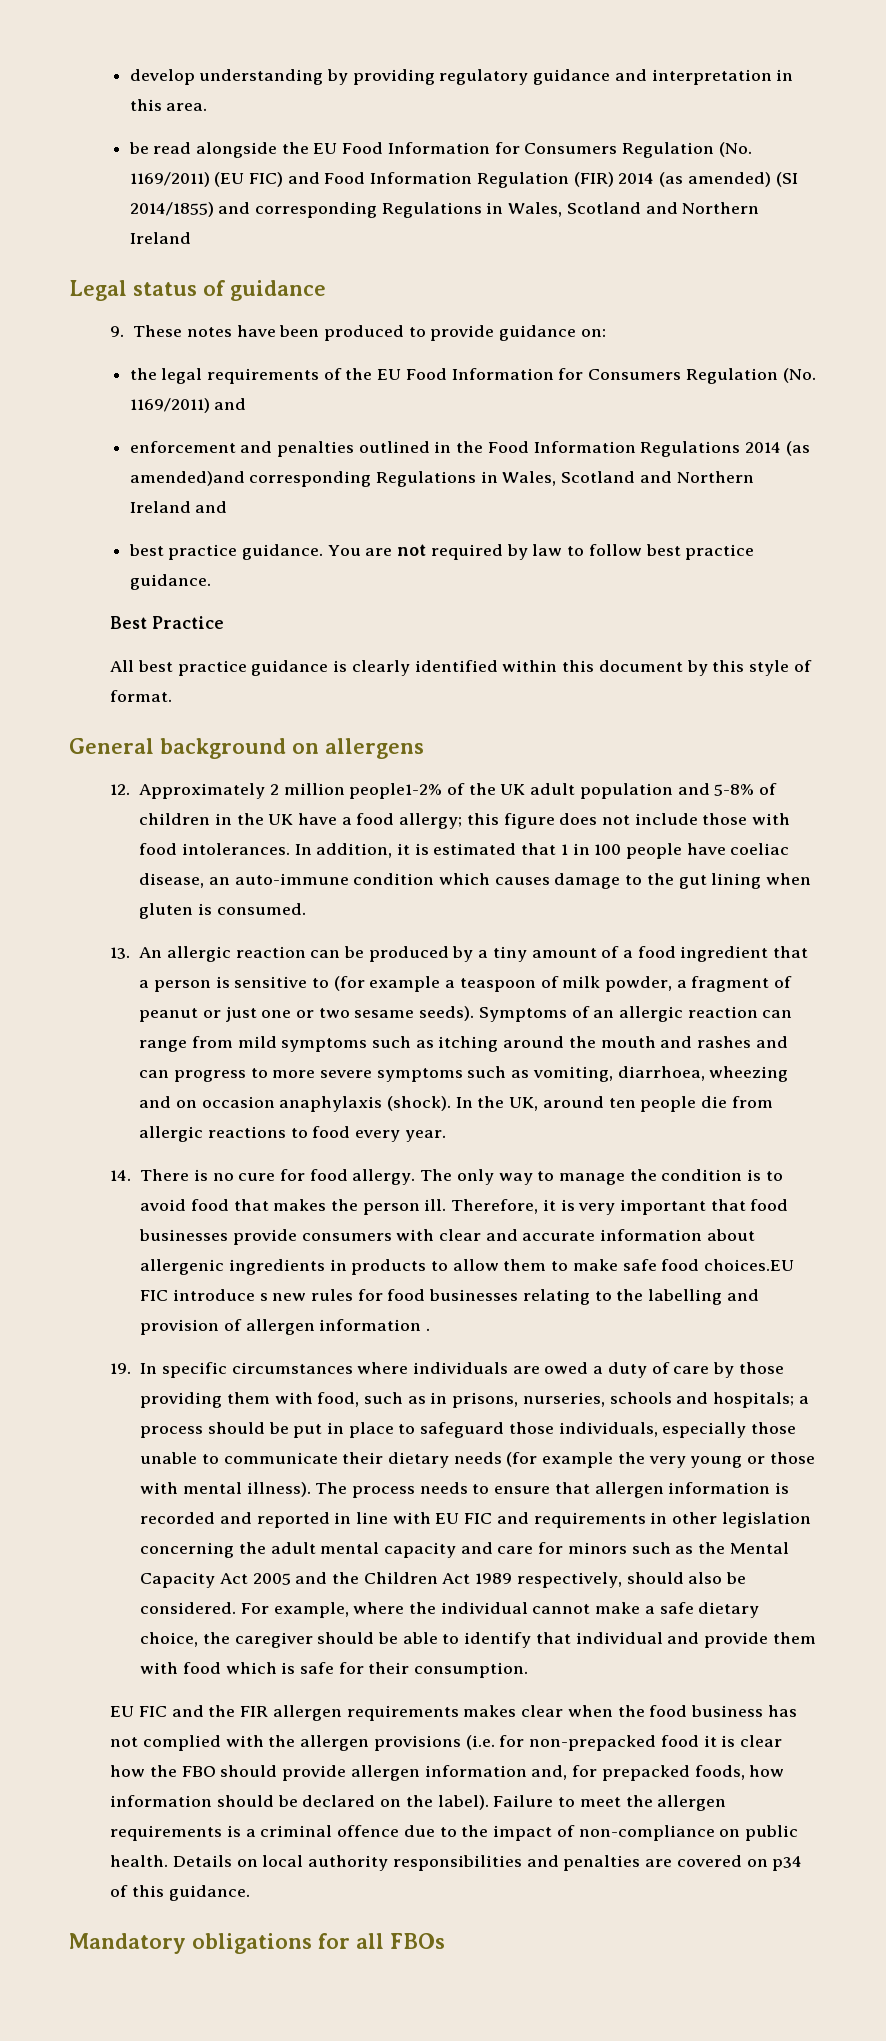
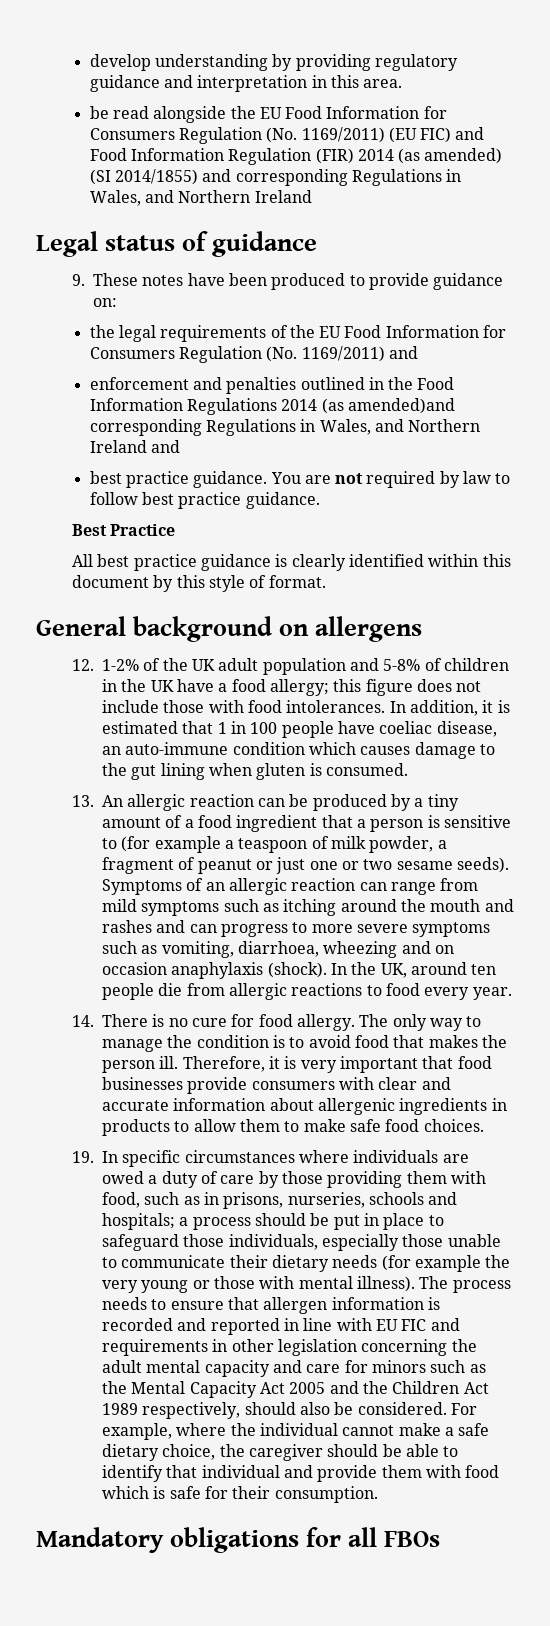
- be read alongside the EU Food Information for Consumers Regulation (No. 1169/2011) (EU FIC) and Food Information Regulation (FIR) 2014 (as amended) (SI 2014/1855) and corresponding Regulations in Wales, Scotland and Northern Ireland
+ be read alongside the EU Food Information for Consumers Regulation (No. 1169/2011) (EU FIC) and Food Information Regulation (FIR) 2014 (as amended) (SI 2014/1855) and corresponding Regulations in Wales, and Northern Ireland
- enforcement and penalties outlined in the Food Information Regulations 2014 (as amended)and corresponding Regulations in Wales, Scotland and Northern Ireland and
+ enforcement and penalties outlined in the Food Information Regulations 2014 (as amended)and corresponding Regulations in Wales, and Northern Ireland and
- 12. Approximately 2 million people1-2% of the UK adult population and 5-8% of children in the UK have a food allergy; this figure does not include those with food intolerances.
+ 12. 1-2% of the UK adult population and 5-8% of children in the UK have a food allergy; this figure does not include those with food intolerances.
- Therefore, it is very important that food businesses provide consumers with clear and accurate information about allergenic ingredients in products to allow them to make safe food choices.EU FIC introduce s new rules for food businesses relating to the labelling and provision of allergen information .
+ Therefore, it is very important that food businesses provide consumers with clear and accurate information about allergenic ingredients in products to allow them to make safe food choices.
- EU FIC and the FIR allergen requirements makes clear when the food business has not complied with the allergen provisions (i.e. for non-prepacked food it is clear how the FBO should provide allergen information and, for prepacked foods, how information should be declared on the label). Failure to meet the allergen requirements is a criminal offence due to the impact of non-compliance on public health. Details on local authority responsibilities and penalties are covered on p34 of this guidance.

